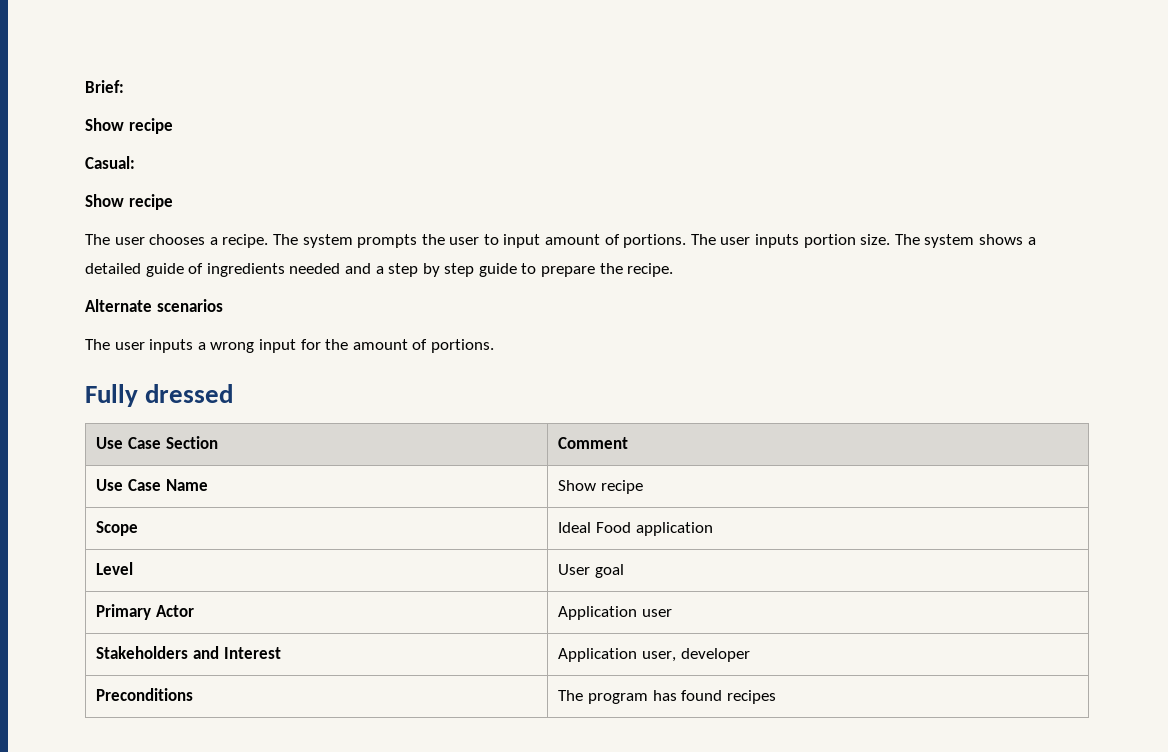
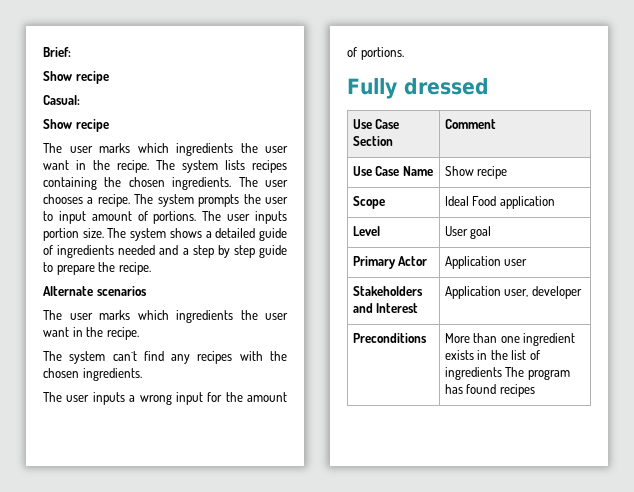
- The user chooses a recipe.
+ The user marks which ingredients the user want in the recipe. The system lists recipes containing the chosen ingredients. The user chooses a recipe.
  Alternate scenarios
+ The user marks which ingredients the user want in the recipe.
+ The system can´t find any recipes with the chosen ingredients.
- Preconditions | The program has found recipes
+ Preconditions | More than one ingredient exists in the list of ingredients The program has found recipes

